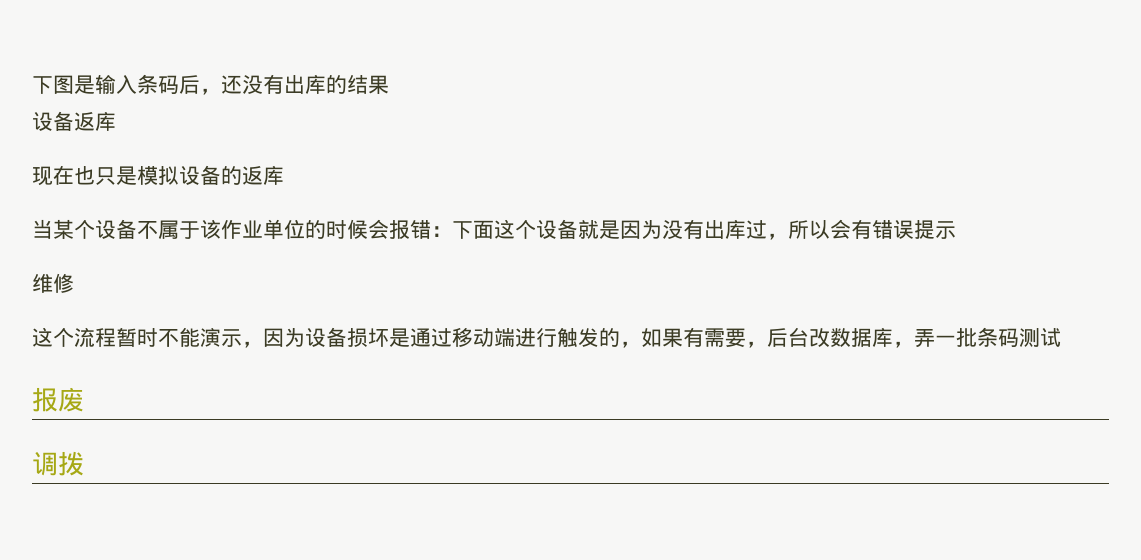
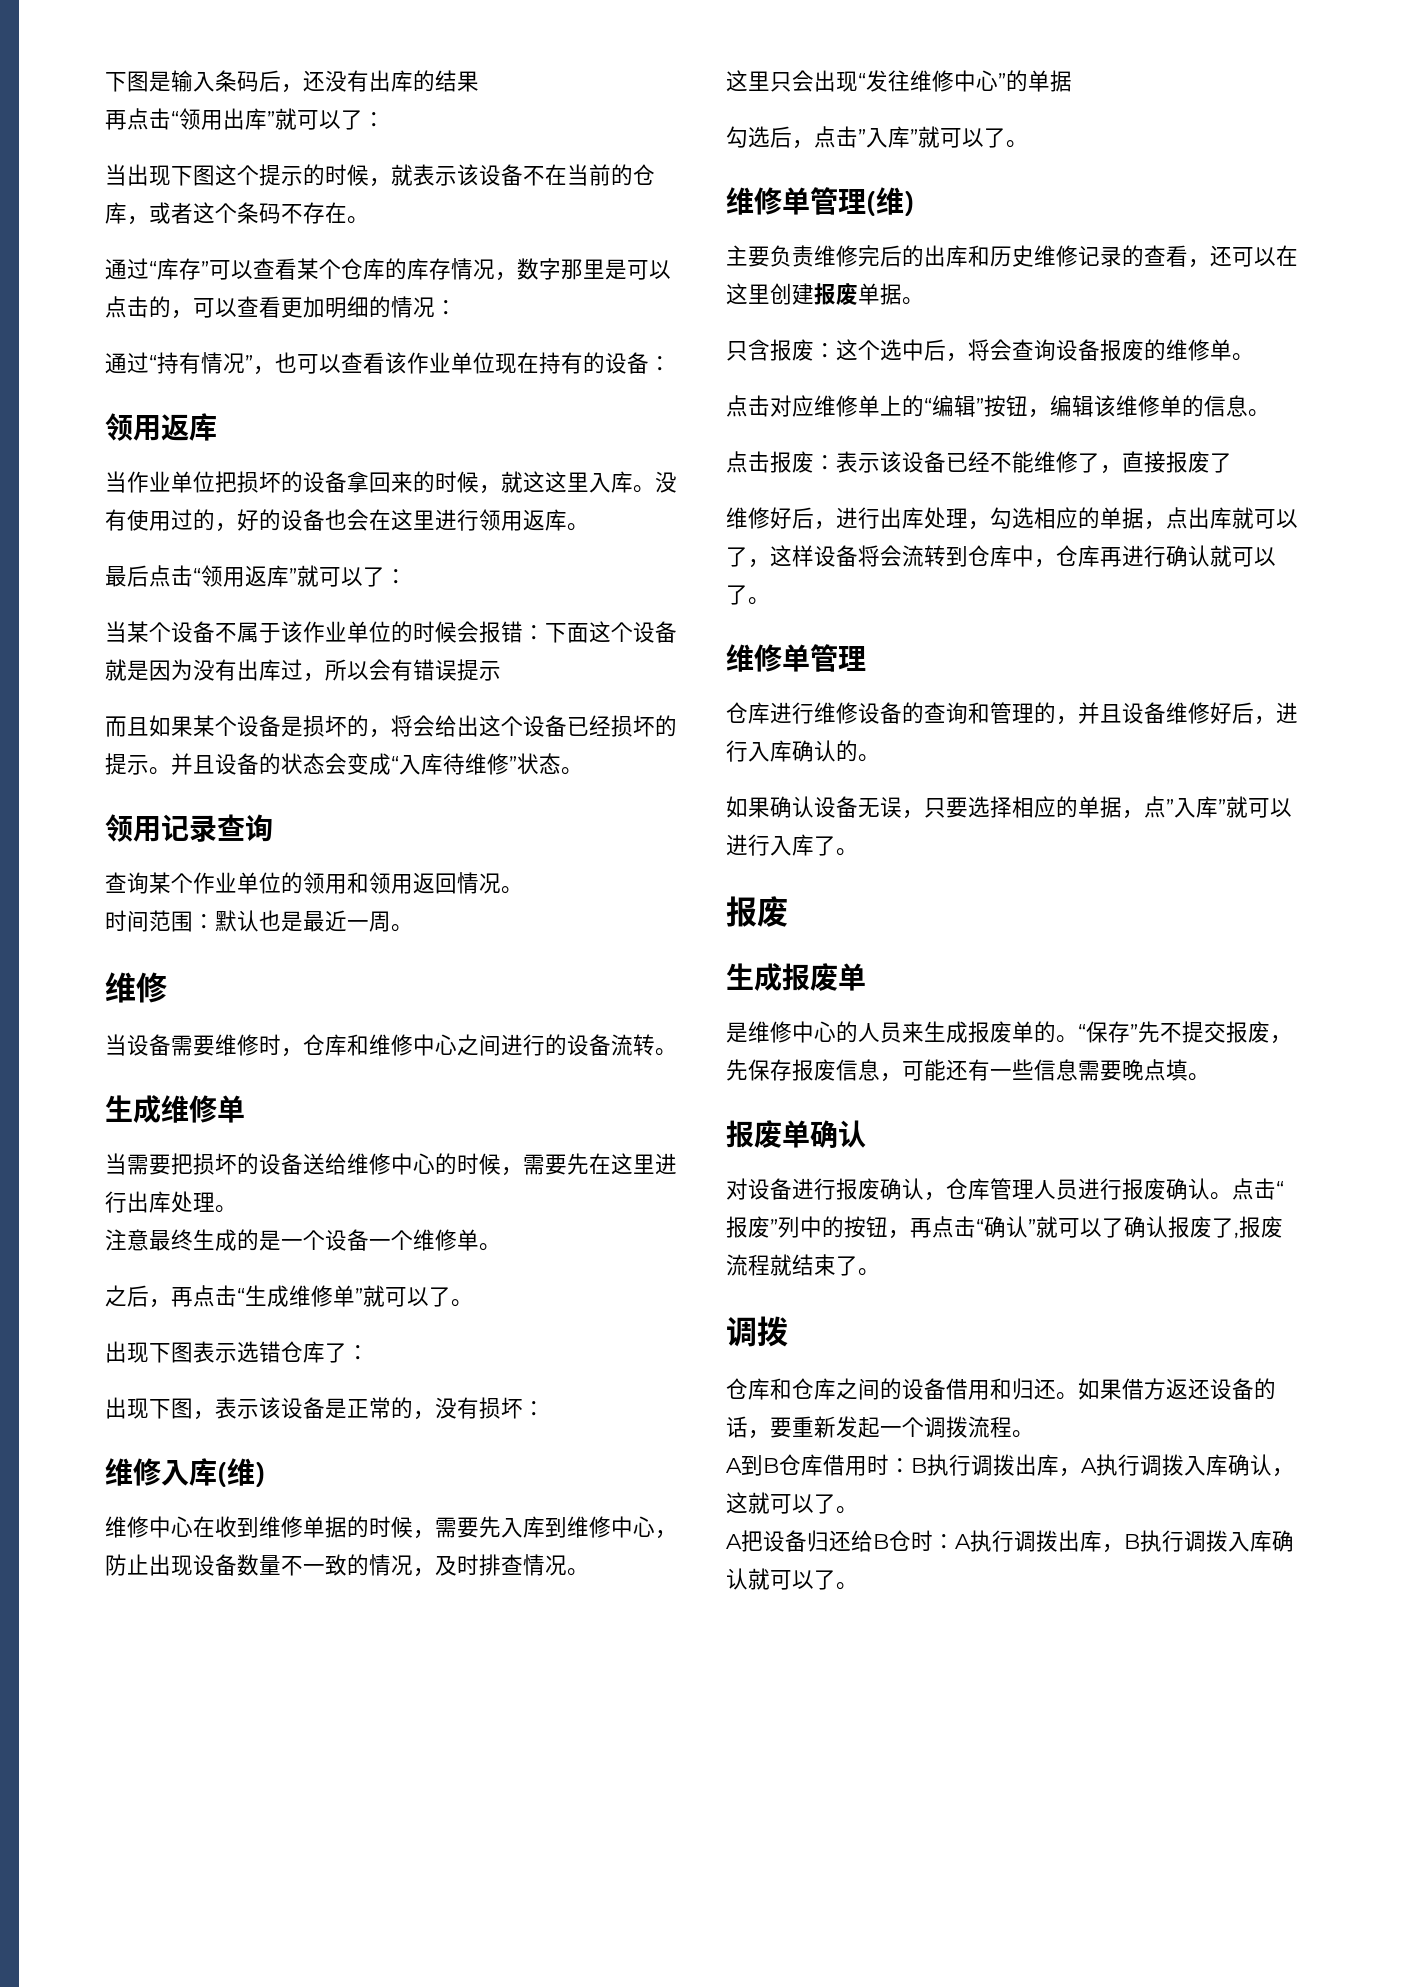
- 设备返库
- 现在也只是模拟设备的返库
+ 再点击“领用出库”就可以了：
+ 当出现下图这个提示的时候，就表示该设备不在当前的仓库，或者这个条码不存在。
+ 通过“库存”可以查看某个仓库的库存情况，数字那里是可以点击的，可以查看更加明细的情况：
+ 通过“持有情况”，也可以查看该作业单位现在持有的设备：
+ 领用返库
+ 当作业单位把损坏的设备拿回来的时候，就这这里入库。没有使用过的，好的设备也会在这里进行领用返库。
+ 最后点击“领用返库”就可以了：
+ 而且如果某个设备是损坏的，将会给出这个设备已经损坏的提示。并且设备的状态会变成“入库待维修”状态。
+ 领用记录查询
+ 查询某个作业单位的领用和领用返回情况。
+ 时间范围：默认也是最近一周。
  维修
- 这个流程暂时不能演示，因为设备损坏是通过移动端进行触发的，如果有需要，后台改数据库，弄一批条码测试
+ 当设备需要维修时，仓库和维修中心之间进行的设备流转。
+ 生成维修单
+ 当需要把损坏的设备送给维修中心的时候，需要先在这里进行出库处理。
+ 注意最终生成的是一个设备一个维修单。
+ 之后，再点击“生成维修单”就可以了。
+ 出现下图表示选错仓库了：
+ 出现下图，表示该设备是正常的，没有损坏：
+ 维修入库(维)
+ 维修中心在收到维修单据的时候，需要先入库到维修中心，防止出现设备数量不一致的情况，及时排查情况。
+ 这里只会出现“发往维修中心”的单据
+ 勾选后，点击”入库”就可以了。
+ 维修单管理(维)
+ 主要负责维修完后的出库和历史维修记录的查看，还可以在这里创建报废单据。
+ 只含报废：这个选中后，将会查询设备报废的维修单。
+ 点击对应维修单上的“编辑”按钮，编辑该维修单的信息。
+ 点击报废：表示该设备已经不能维修了，直接报废了
+ 维修好后，进行出库处理，勾选相应的单据，点出库就可以了，这样设备将会流转到仓库中，仓库再进行确认就可以了。
+ 维修单管理
+ 仓库进行维修设备的查询和管理的，并且设备维修好后，进行入库确认的。
+ 如果确认设备无误，只要选择相应的单据，点”入库”就可以进行入库了。
  报废
+ 生成报废单
+ 是维修中心的人员来生成报废单的。“保存”先不提交报废，先保存报废信息，可能还有一些信息需要晚点填。
+ 报废单确认
+ 对设备进行报废确认，仓库管理人员进行报废确认。点击“报废”列中的按钮，再点击“确认”就可以了确认报废了,报废流程就结束了。
  调拨
+ 仓库和仓库之间的设备借用和归还。如果借方返还设备的话，要重新发起一个调拨流程。
+ A到B仓库借用时：B执行调拨出库，A执行调拨入库确认，这就可以了。
+ A把设备归还给B仓时：A执行调拨出库，B执行调拨入库确认就可以了。

